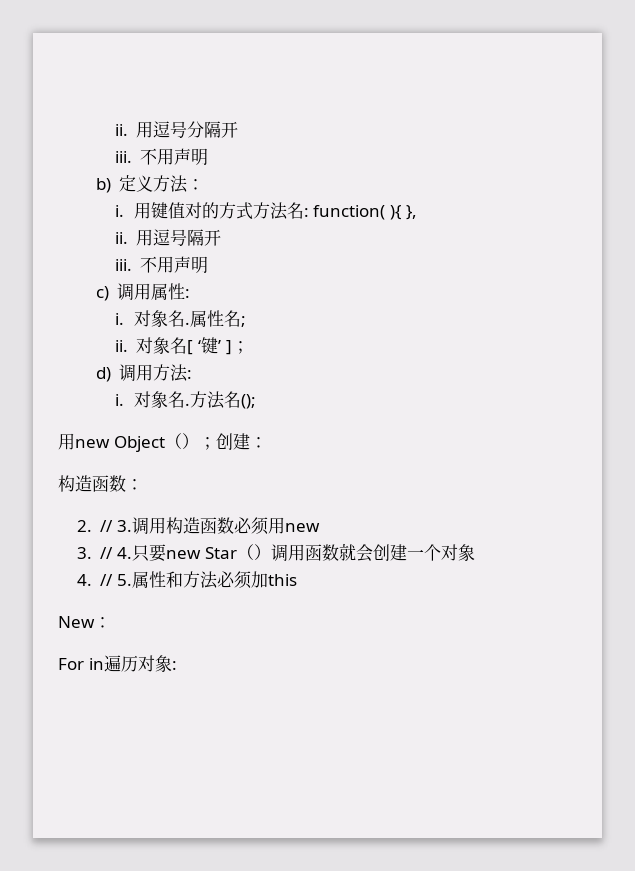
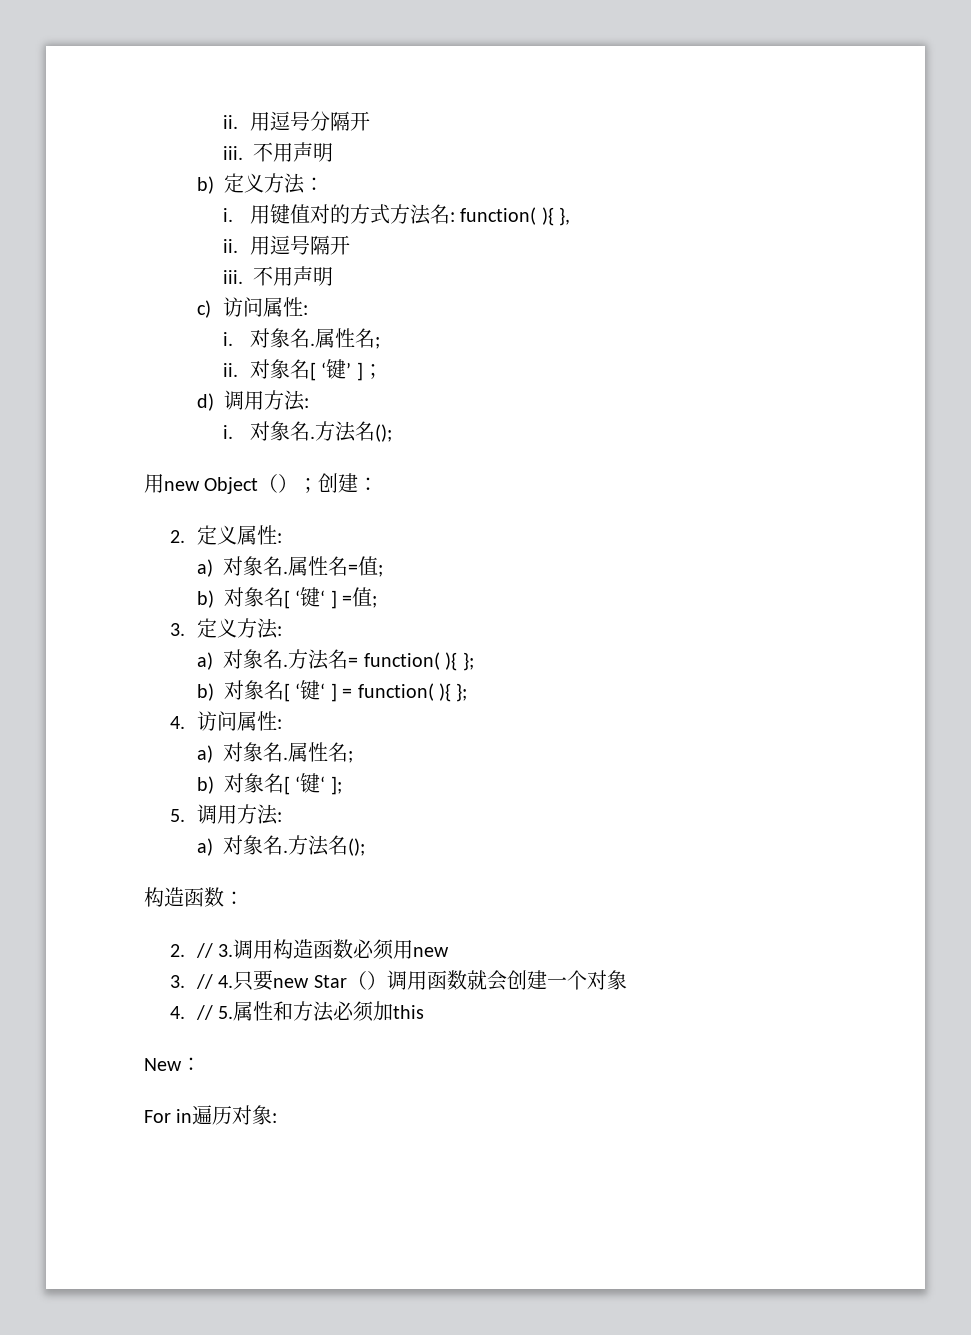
- c)调用属性:
+ c)访问属性:
+ 2.定义属性:
+ a)对象名.属性名=值;
+ b)对象名[ ‘键‘ ] =值;
+ 3.定义方法:
+ a)对象名.方法名= function( ){ };
+ b)对象名[ ‘键‘ ] = function( ){ };
+ 4.访问属性:
+ a)对象名.属性名;
+ b)对象名[ ‘键‘ ];
+ 5.调用方法:
+ a)对象名.方法名();

